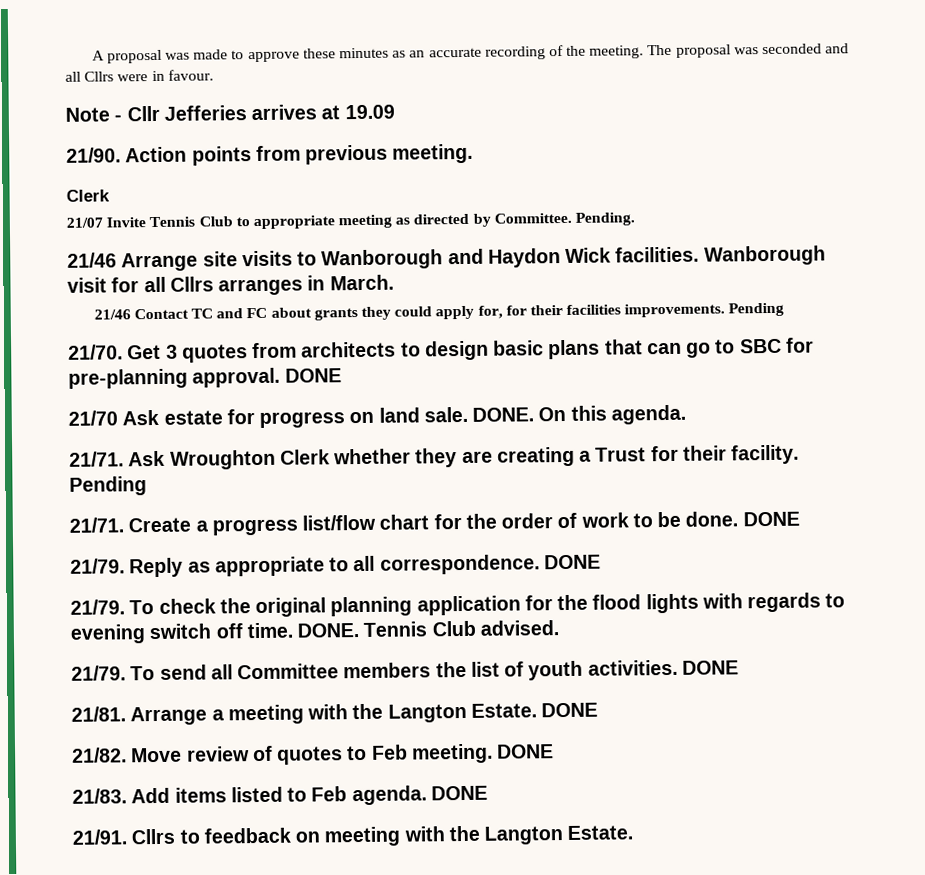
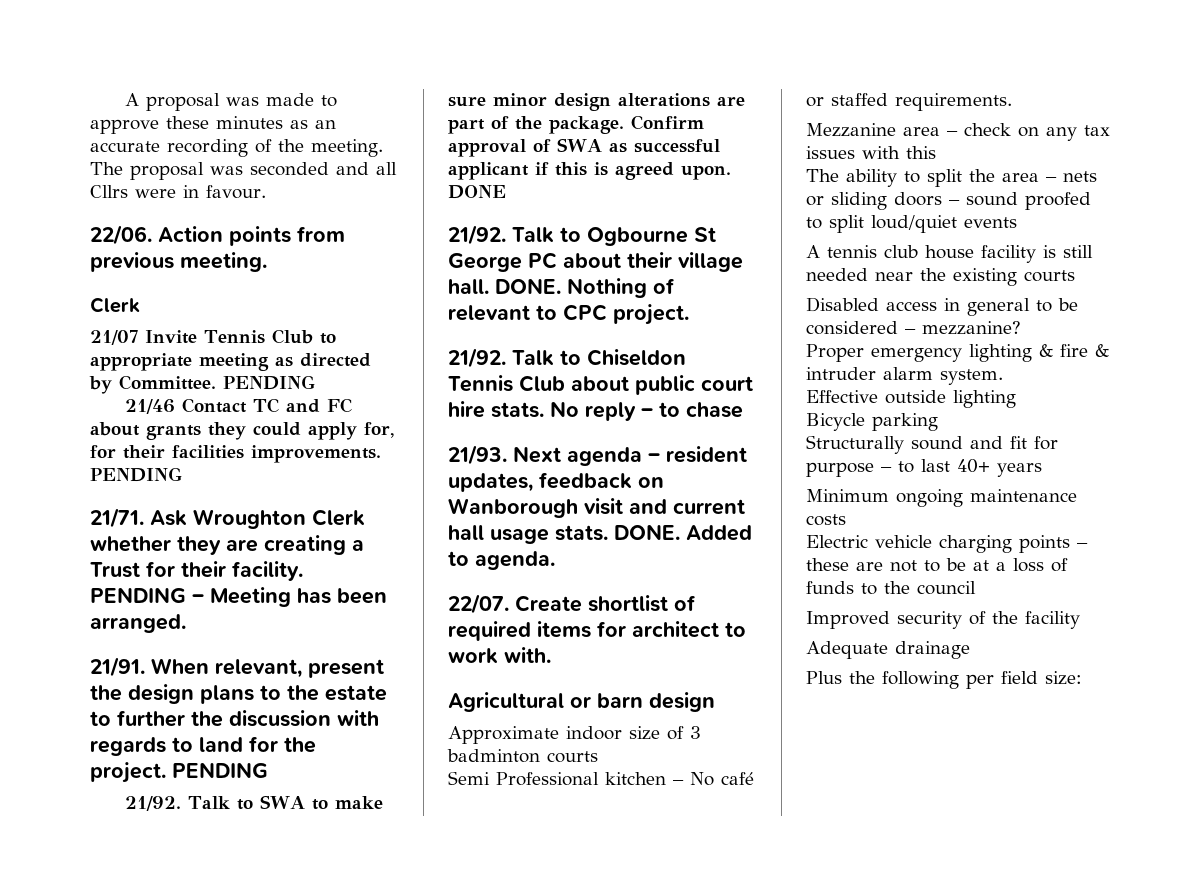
- Note - Cllr Jefferies arrives at 19.09
- 21/90.
+ 22/06.
- 21/07 Invite Tennis Club to appropriate meeting as directed by Committee. Pending.
- 21/46 Arrange site visits to Wanborough and Haydon Wick facilities. Wanborough visit for all Cllrs arranges in March.
+ 21/07 Invite Tennis Club to appropriate meeting as directed by Committee. PENDING
- 21/46 Contact TC and FC about grants they could apply for, for their facilities improvements. Pending
- 21/70. Get 3 quotes from architects to design basic plans that can go to SBC for pre-planning approval. DONE
- 21/70 Ask estate for progress on land sale. DONE. On this agenda.
+ 21/46 Contact TC and FC about grants they could apply for, for their facilities improvements. PENDING
- Ask Wroughton Clerk whether they are creating a Trust for their facility. Pending
- 21/71. Create a progress list/flow chart for the order of work to be done. DONE
- 21/79. Reply as appropriate to all correspondence. DONE
- 21/79. To check the original planning application for the flood lights with regards to evening switch off time. DONE. Tennis Club advised.
- 21/79. To send all Committee members the list of youth activities. DONE
- 21/81. Arrange a meeting with the Langton Estate. DONE
- 21/82. Move review of quotes to Feb meeting. DONE
- 21/83. Add items listed to Feb agenda. DONE
- 21/91. Cllrs to feedback on meeting with the Langton Estate.
+ Ask Wroughton Clerk whether they are creating a Trust for their facility. PENDING – Meeting has been arranged.
+ 21/91. When relevant, present the design plans to the estate to further the discussion with regards to land for the project. PENDING
+ 21/92. Talk to SWA to make sure minor design alterations are part of the package. Confirm approval of SWA as successful applicant if this is agreed upon. DONE
+ 21/92. Talk to Ogbourne St George PC about their village hall. DONE. Nothing of relevant to CPC project.
+ 21/92. Talk to Chiseldon Tennis Club about public court hire stats. No reply – to chase
+ 21/93. Next agenda – resident updates, feedback on Wanborough visit and current hall usage stats. DONE. Added to agenda.
+ 22/07. Create shortlist of required items for architect to work with.
+ Agricultural or barn design
+ Approximate indoor size of 3 badminton courts
+ Semi Professional kitchen – No café or staffed requirements.
+ Mezzanine area – check on any tax issues with this
+ The ability to split the area – nets or sliding doors – sound proofed to split loud/quiet events
+ A tennis club house facility is still needed near the existing courts
+ Disabled access in general to be considered – mezzanine?
+ Proper emergency lighting & fire & intruder alarm system.
+ Effective outside lighting
+ Bicycle parking
+ Structurally sound and fit for purpose – to last 40+ years
+ Minimum ongoing maintenance costs
+ Electric vehicle charging points – these are not to be at a loss of funds to the council
+ Improved security of the facility
+ Adequate drainage
+ Plus the following per field size:

